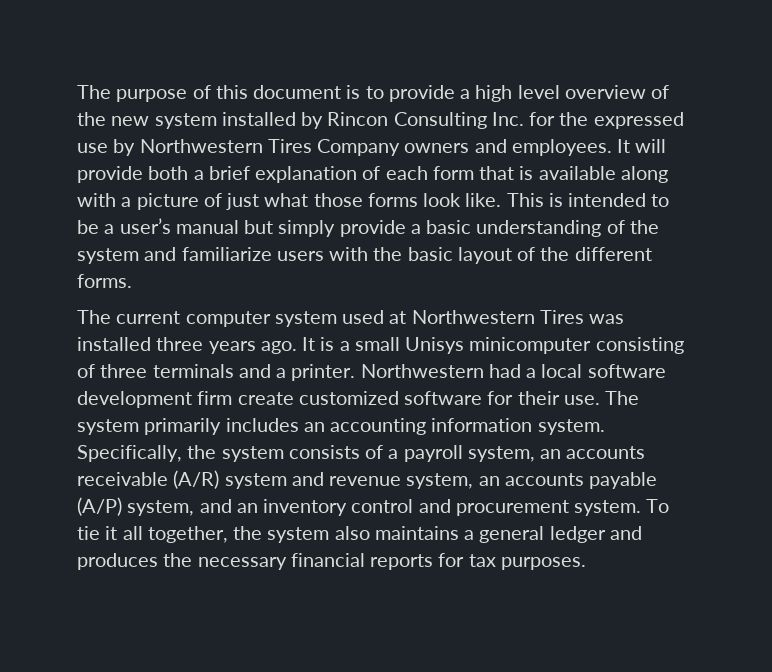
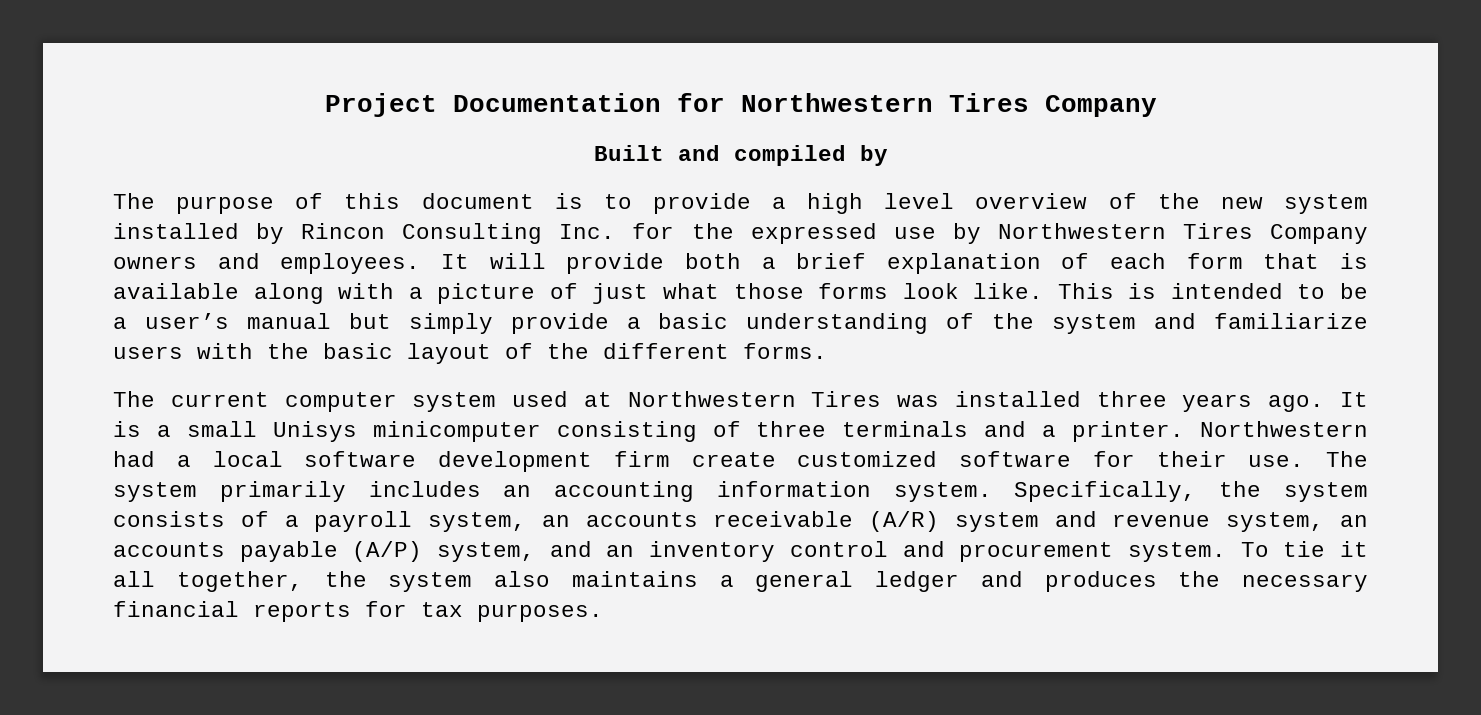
+ Project Documentation for Northwestern Tires Company
+ Built and compiled by

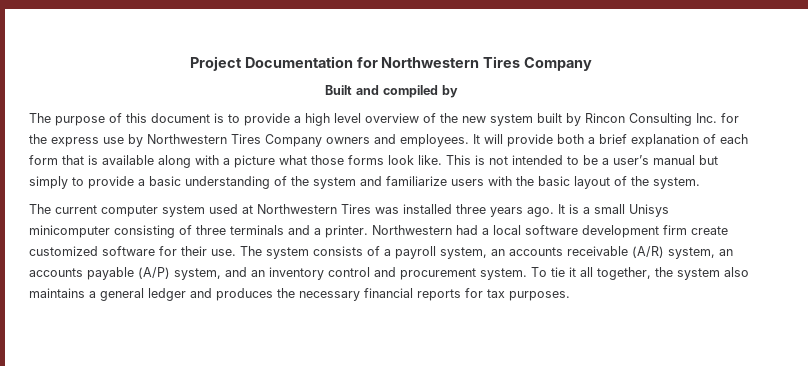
- The purpose of this document is to provide a high level overview of the new system installed by Rincon Consulting Inc. for the expressed use by Northwestern Tires Company owners and employees.
+ The purpose of this document is to provide a high level overview of the new system built by Rincon Consulting Inc. for the express use by Northwestern Tires Company owners and employees.
- It will provide both a brief explanation of each form that is available along with a picture of just what those forms look like.
+ It will provide both a brief explanation of each form that is available along with a picture what those forms look like.
- This is intended to be a user’s manual but simply provide a basic understanding of the system and familiarize users with the basic layout of the different forms.
+ This is not intended to be a user’s manual but simply to provide a basic understanding of the system and familiarize users with the basic layout of the system.
- The system primarily includes an accounting information system. Specifically, the system consists of a payroll system, an accounts receivable (A/R) system and revenue system, an accounts payable (A/P) system, and an inventory control and procurement system.
+ The system consists of a payroll system, an accounts receivable (A/R) system, an accounts payable (A/P) system, and an inventory control and procurement system.

